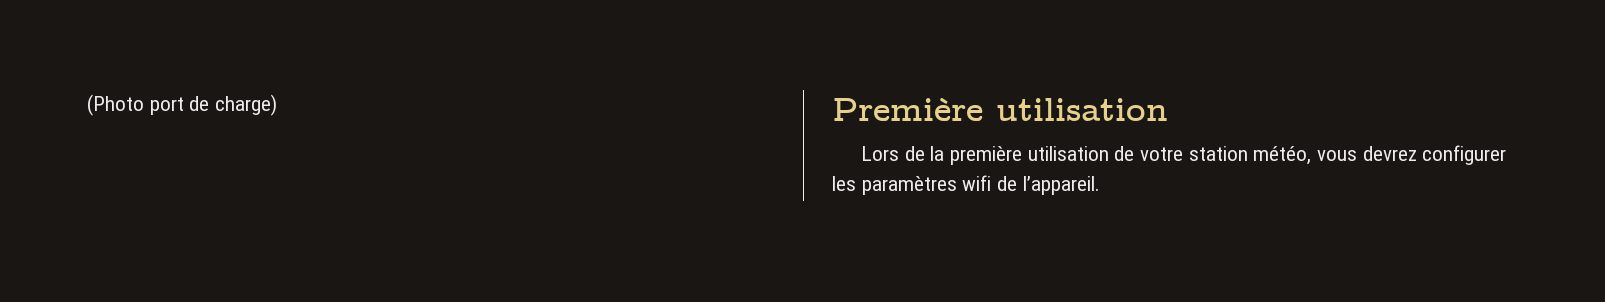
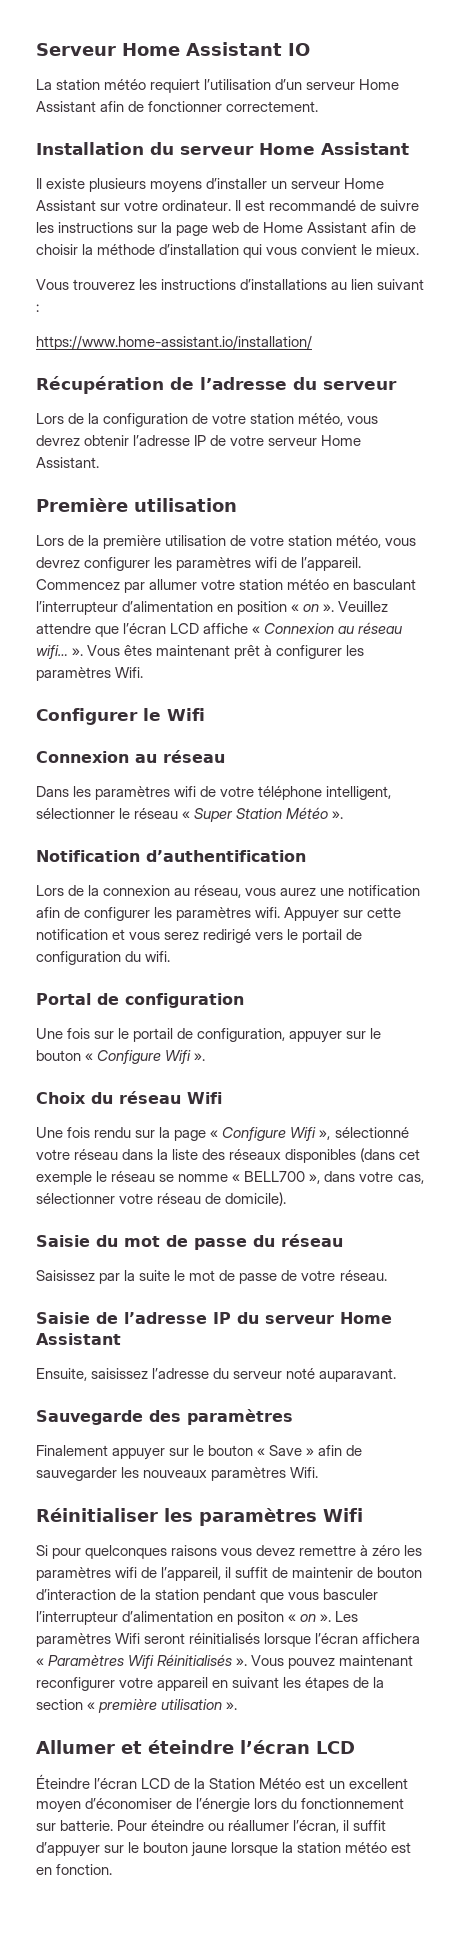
- (Photo port de charge)
+ Serveur Home Assistant IO
+ La station météo requiert l’utilisation d’un serveur Home Assistant afin de fonctionner correctement.
+ Installation du serveur Home Assistant
+ Il existe plusieurs moyens d’installer un serveur Home Assistant sur votre ordinateur. Il est recommandé de suivre les instructions sur la page web de Home Assistant afin de choisir la méthode d’installation qui vous convient le mieux.
+ Vous trouverez les instructions d’installations au lien suivant :
+ https://www.home-assistant.io/installation/
+ Récupération de l’adresse du serveur
+ Lors de la configuration de votre station météo, vous devrez obtenir l’adresse IP de votre serveur Home Assistant.
+ Commencez par allumer votre station météo en basculant l’interrupteur d’alimentation en position « on ». Veuillez attendre que l’écran LCD affiche « Connexion au réseau wifi… ». Vous êtes maintenant prêt à configurer les paramètres Wifi.
+ Configurer le Wifi
+ Connexion au réseau
+ Dans les paramètres wifi de votre téléphone intelligent, sélectionner le réseau « Super Station Météo ».
+ Notification d’authentification
+ Lors de la connexion au réseau, vous aurez une notification afin de configurer les paramètres wifi. Appuyer sur cette notification et vous serez redirigé vers le portail de configuration du wifi.
+ Portal de configuration
+ Une fois sur le portail de configuration, appuyer sur le bouton « Configure Wifi ».
+ Choix du réseau Wifi
+ Une fois rendu sur la page « Configure Wifi », sélectionné votre réseau dans la liste des réseaux disponibles (dans cet exemple le réseau se nomme « BELL700 », dans votre cas, sélectionner votre réseau de domicile).
+ Saisie du mot de passe du réseau
+ Saisissez par la suite le mot de passe de votre réseau.
+ Saisie de l’adresse IP du serveur Home Assistant
+ Ensuite, saisissez l’adresse du serveur noté auparavant.
+ Sauvegarde des paramètres
+ Finalement appuyer sur le bouton « Save » afin de sauvegarder les nouveaux paramètres Wifi.
+ Réinitialiser les paramètres Wifi
+ Si pour quelconques raisons vous devez remettre à zéro les paramètres wifi de l’appareil, il suffit de maintenir de bouton d’interaction de la station pendant que vous basculer l’interrupteur d’alimentation en positon « on ». Les paramètres Wifi seront réinitialisés lorsque l’écran affichera « Paramètres Wifi Réinitialisés ». Vous pouvez maintenant reconfigurer votre appareil en suivant les étapes de la section « première utilisation ».
+ Allumer et éteindre l’écran LCD
+ Éteindre l’écran LCD de la Station Météo est un excellent moyen d’économiser de l’énergie lors du fonctionnement sur batterie. Pour éteindre ou réallumer l’écran, il suffit d’appuyer sur le bouton jaune lorsque la station météo est en fonction.

